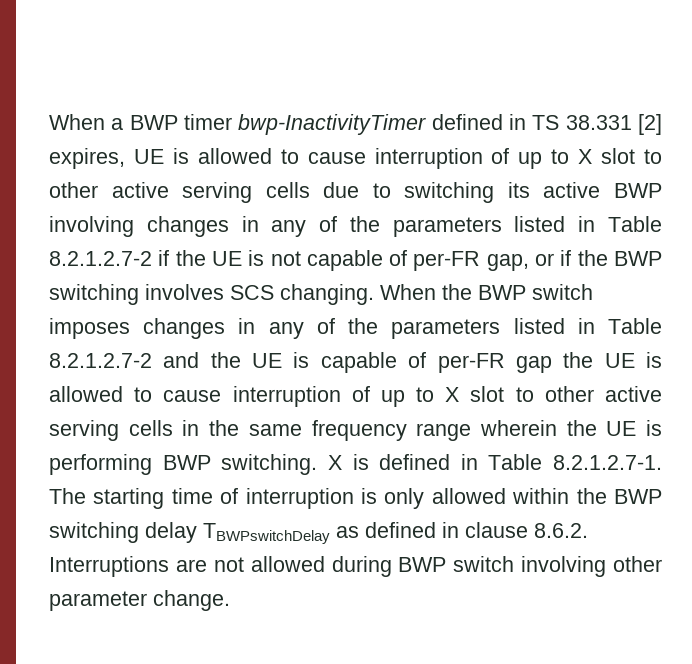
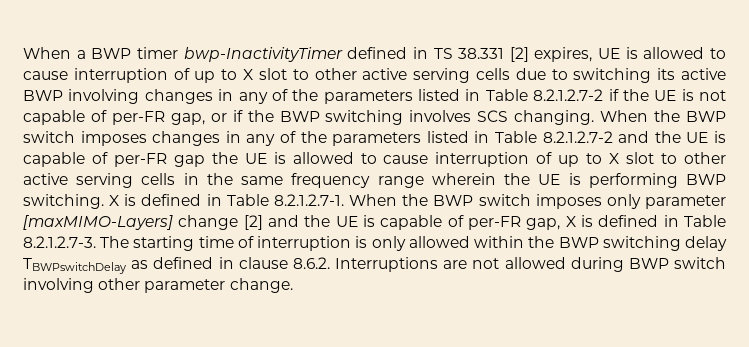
- X is defined in Table 8.2.1.2.7-1. The starting time of interruption is only allowed within the BWP switching delay TBWPswitchDelay as defined in clause 8.6.2. Interruptions are not allowed during BWP switch involving other parameter change.
+ X is defined in Table 8.2.1.2.7-1. When the BWP switch imposes only parameter [maxMIMO-Layers] change [2] and the UE is capable of per-FR gap, X is defined in Table 8.2.1.2.7-3. The starting time of interruption is only allowed within the BWP switching delay TBWPswitchDelay as defined in clause 8.6.2. Interruptions are not allowed during BWP switch involving other parameter change.

